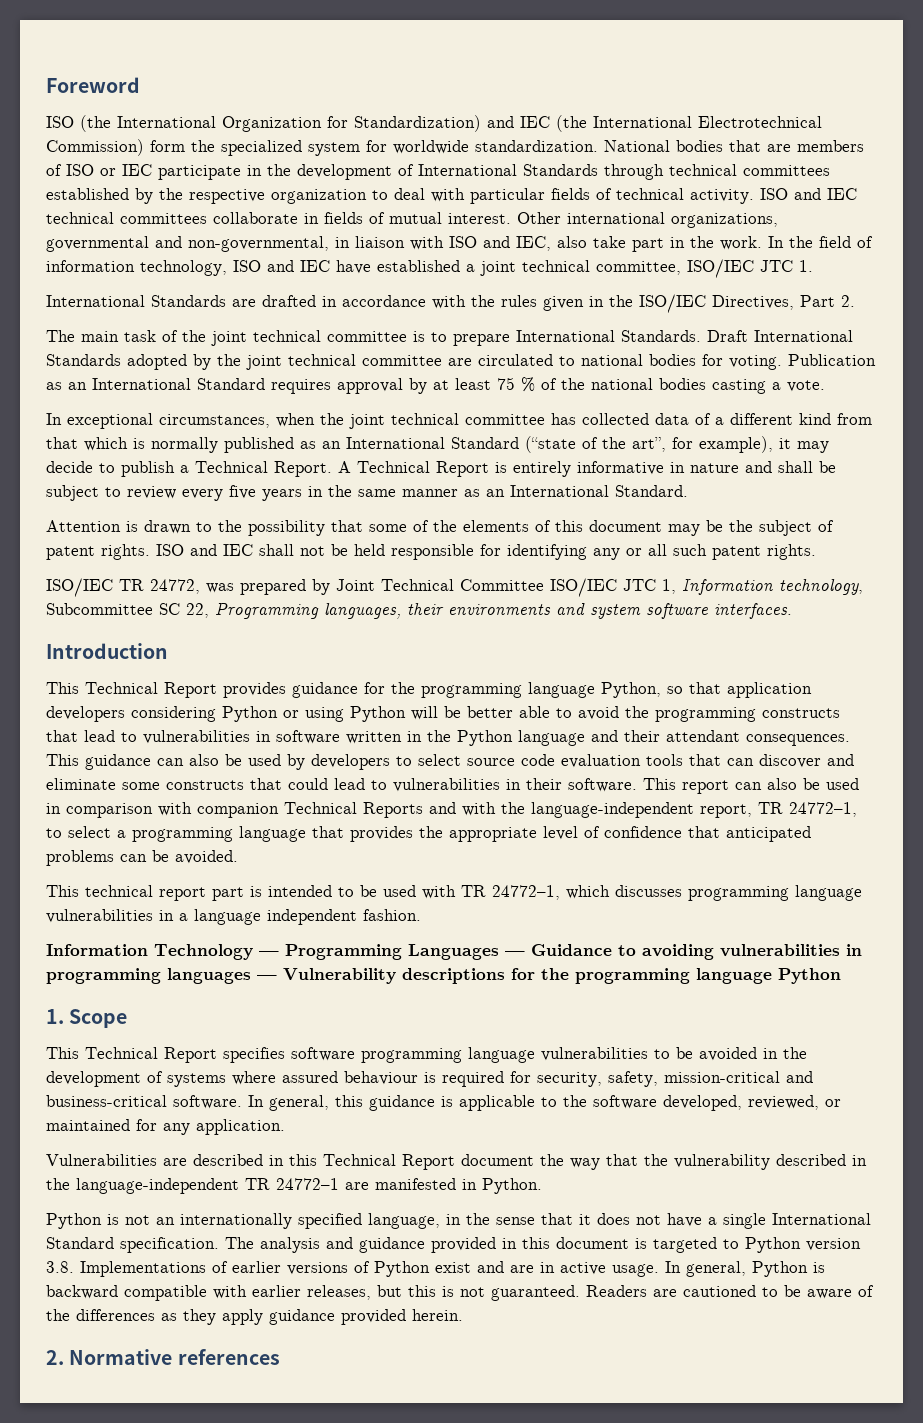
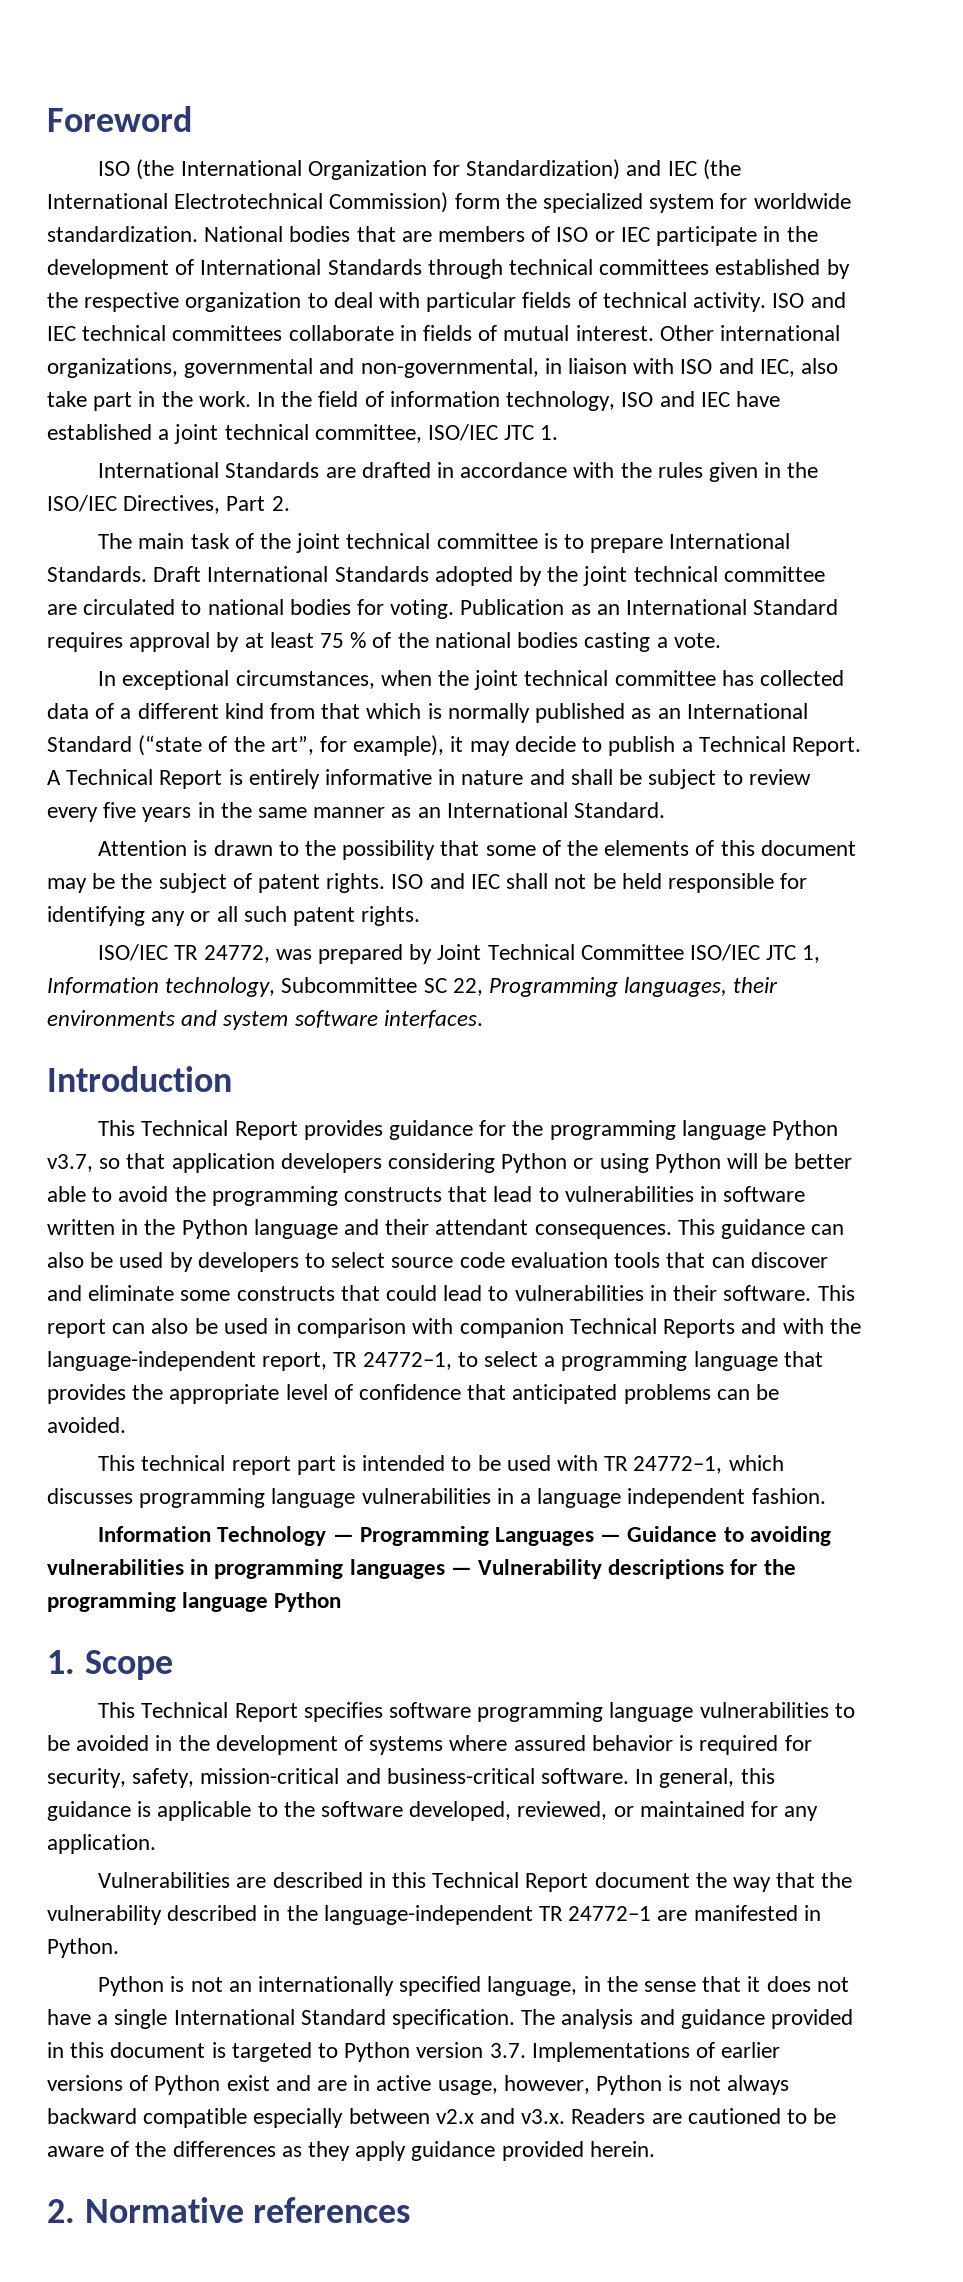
- This Technical Report provides guidance for the programming language Python, so that application developers considering Python or using Python will be better able to avoid the programming constructs that lead to vulnerabilities in software written in the Python language and their attendant consequences.
+ This Technical Report provides guidance for the programming language Python v3.7, so that application developers considering Python or using Python will be better able to avoid the programming constructs that lead to vulnerabilities in software written in the Python language and their attendant consequences.
- This Technical Report specifies software programming language vulnerabilities to be avoided in the development of systems where assured behaviour is required for security, safety, mission-critical and business-critical software.
+ This Technical Report specifies software programming language vulnerabilities to be avoided in the development of systems where assured behavior is required for security, safety, mission-critical and business-critical software.
- The analysis and guidance provided in this document is targeted to Python version 3.8. Implementations of earlier versions of Python exist and are in active usage. In general, Python is backward compatible with earlier releases, but this is not guaranteed. Readers are cautioned to be aware of the differences as they apply guidance provided herein.
+ The analysis and guidance provided in this document is targeted to Python version 3.7. Implementations of earlier versions of Python exist and are in active usage, however, Python is not always backward compatible especially between v2.x and v3.x. Readers are cautioned to be aware of the differences as they apply guidance provided herein.

